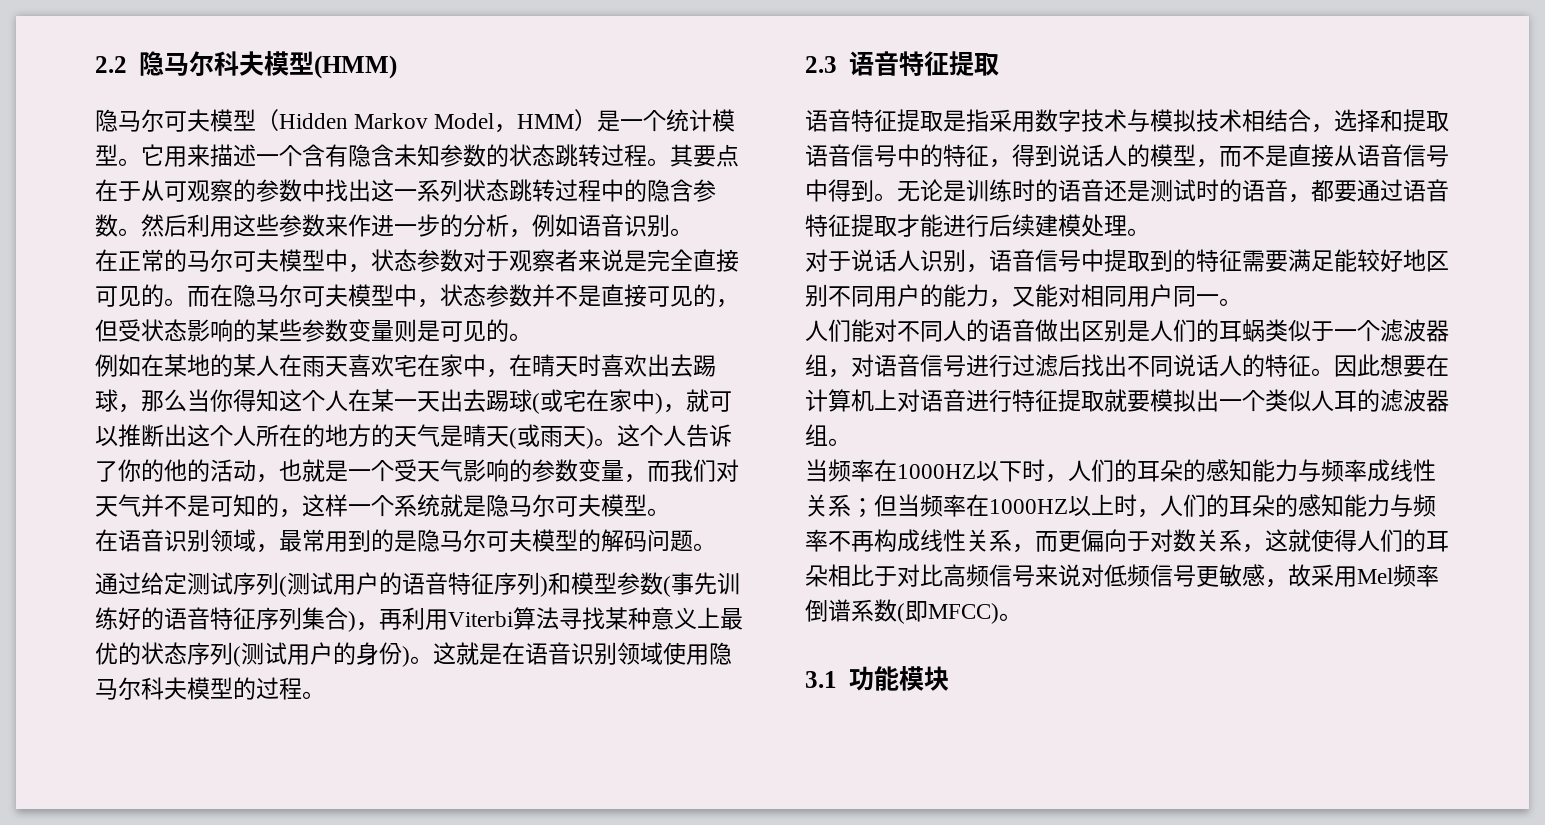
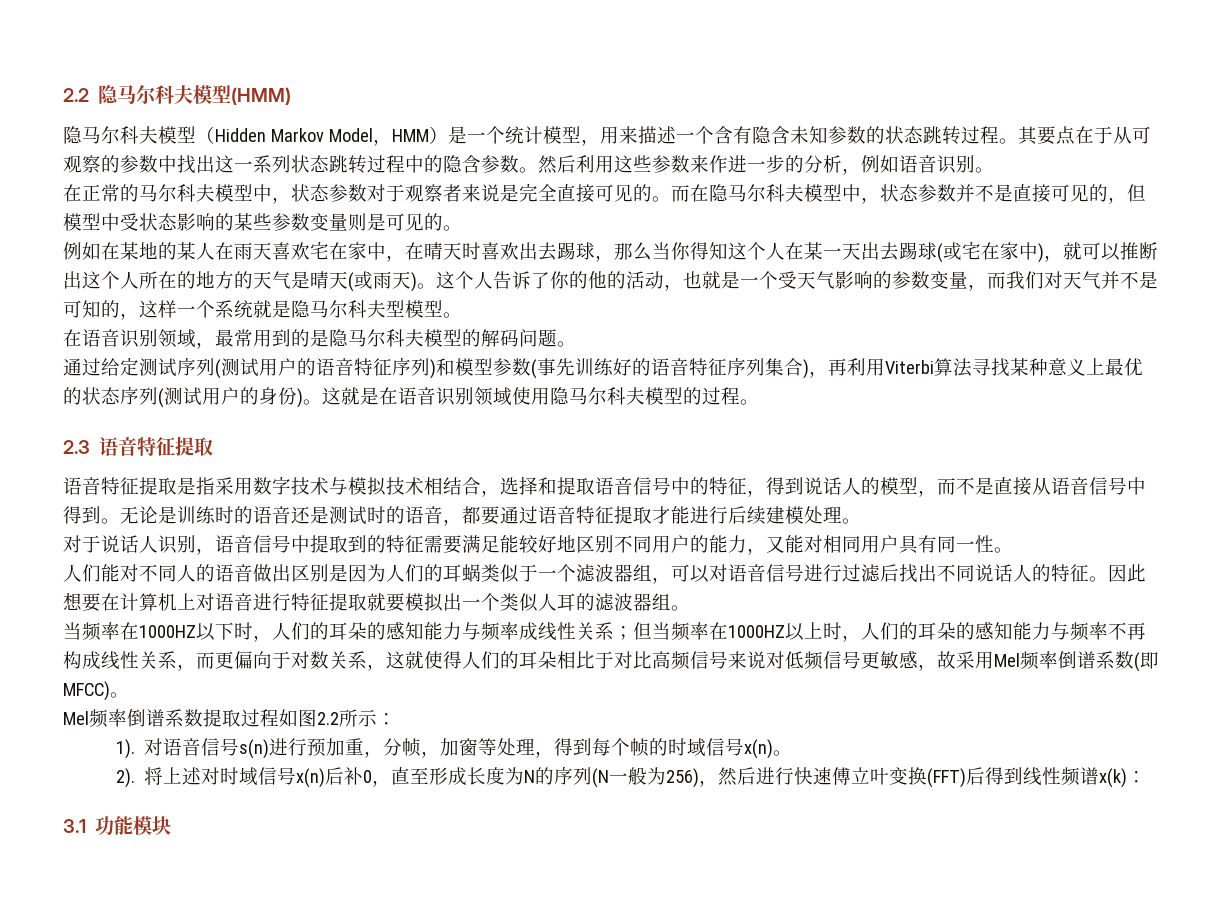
- 隐马尔可夫模型（Hidden Markov Model，HMM）是一个统计模型。它用来描述一个含有隐含未知参数的状态跳转过程。
+ 隐马尔科夫模型（Hidden Markov Model，HMM）是一个统计模型，用来描述一个含有隐含未知参数的状态跳转过程。
- 在正常的马尔可夫模型中，状态参数对于观察者来说是完全直接可见的。
+ 在正常的马尔科夫模型中，状态参数对于观察者来说是完全直接可见的。
- 而在隐马尔可夫模型中，状态参数并不是直接可见的，但受状态影响的某些参数变量则是可见的。
+ 而在隐马尔科夫模型中，状态参数并不是直接可见的，但模型中受状态影响的某些参数变量则是可见的。
- 这个人告诉了你的他的活动，也就是一个受天气影响的参数变量，而我们对天气并不是可知的，这样一个系统就是隐马尔可夫模型。
+ 这个人告诉了你的他的活动，也就是一个受天气影响的参数变量，而我们对天气并不是可知的，这样一个系统就是隐马尔科夫型模型。
- 在语音识别领域，最常用到的是隐马尔可夫模型的解码问题。
+ 在语音识别领域，最常用到的是隐马尔科夫模型的解码问题。
- 对于说话人识别，语音信号中提取到的特征需要满足能较好地区别不同用户的能力，又能对相同用户同一。
+ 对于说话人识别，语音信号中提取到的特征需要满足能较好地区别不同用户的能力，又能对相同用户具有同一性。
- 人们能对不同人的语音做出区别是人们的耳蜗类似于一个滤波器组，对语音信号进行过滤后找出不同说话人的特征。
+ 人们能对不同人的语音做出区别是因为人们的耳蜗类似于一个滤波器组，可以对语音信号进行过滤后找出不同说话人的特征。
+ Mel频率倒谱系数提取过程如图2.2所示：
+ 1).对语音信号s(n)进行预加重，分帧，加窗等处理，得到每个帧的时域信号x(n)。
+ 2).将上述对时域信号x(n)后补0，直至形成长度为N的序列(N一般为256)，然后进行快速傅立叶变换(FFT)后得到线性频谱x(k)：

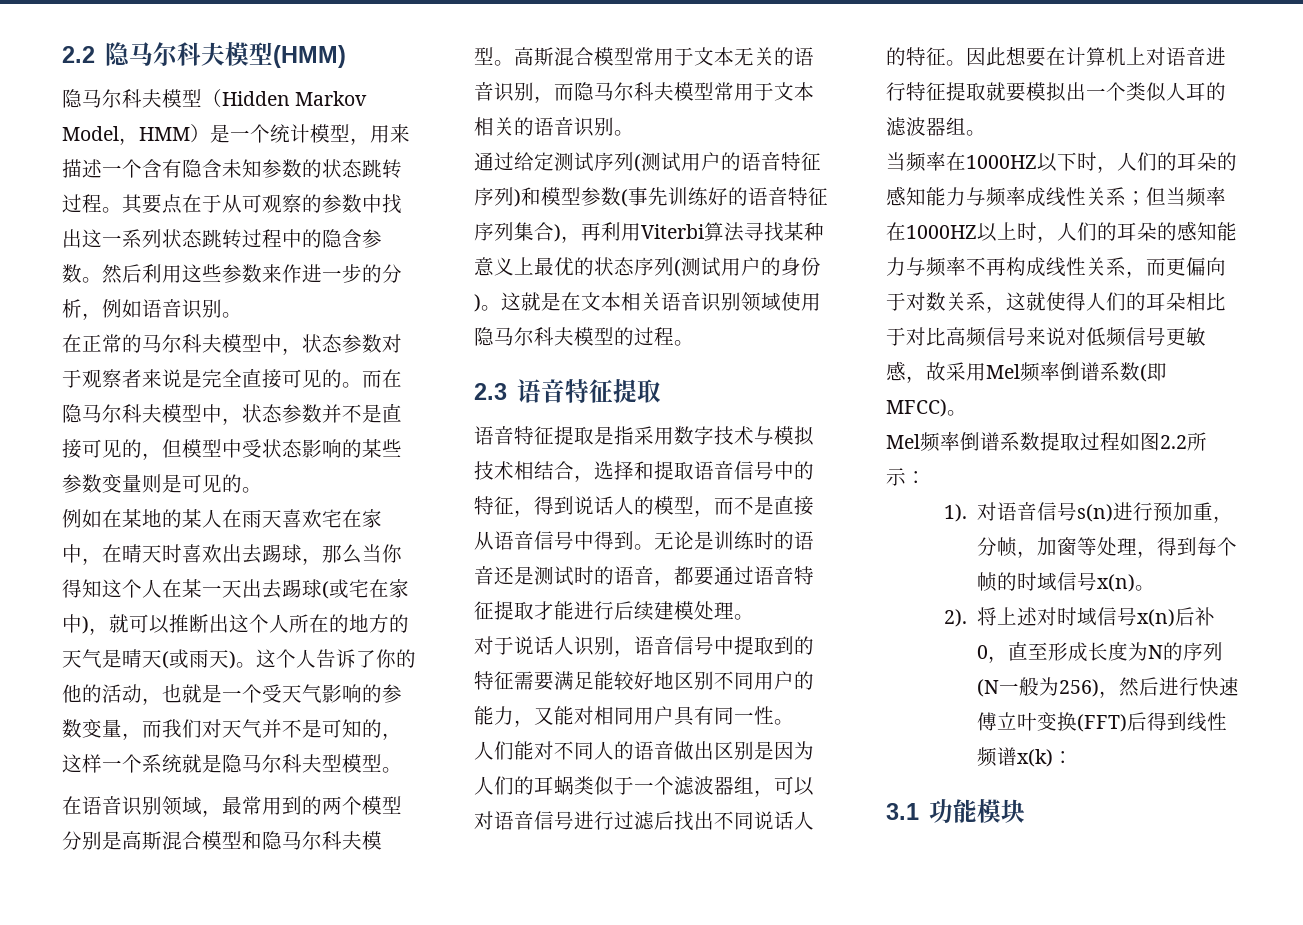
- 在语音识别领域，最常用到的是隐马尔科夫模型的解码问题。
+ 在语音识别领域，最常用到的两个模型分别是高斯混合模型和隐马尔科夫模型。高斯混合模型常用于文本无关的语音识别，而隐马尔科夫模型常用于文本相关的语音识别。
- 这就是在语音识别领域使用隐马尔科夫模型的过程。
+ 这就是在文本相关语音识别领域使用隐马尔科夫模型的过程。

